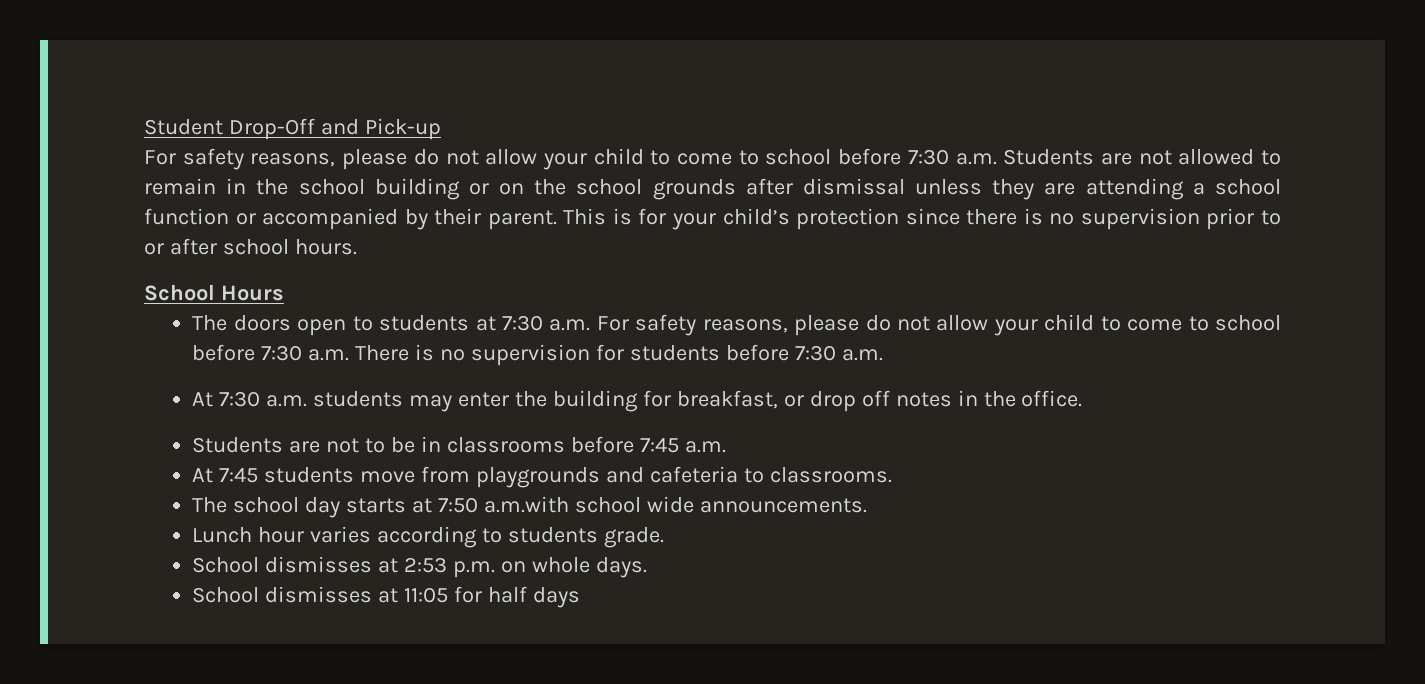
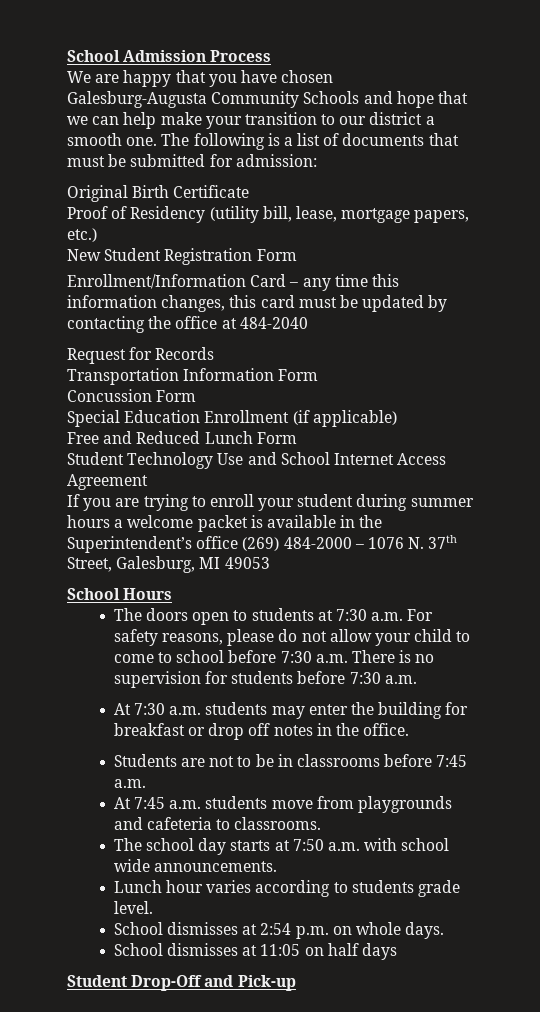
- Student Drop-Off and Pick-up
- For safety reasons, please do not allow your child to come to school before 7:30 a.m. Students are not allowed to remain in the school building or on the school grounds after dismissal unless they are attending a school function or accompanied by their parent. This is for your child’s protection since there is no supervision prior to or after school hours.
+ School Admission Process
+ We are happy that you have chosen Galesburg-Augusta Community Schools and hope that we can help make your transition to our district a smooth one. The following is a list of documents that must be submitted for admission:
+ Original Birth Certificate
+ Proof of Residency (utility bill, lease, mortgage papers, etc.)
+ New Student Registration Form
+ Enrollment/Information Card – any time this information changes, this card must be updated by contacting the office at 484-2040
+ Request for Records
+ Transportation Information Form
+ Concussion Form
+ Special Education Enrollment (if applicable)
+ Free and Reduced Lunch Form
+ Student Technology Use and School Internet Access Agreement
+ If you are trying to enroll your student during summer hours a welcome packet is available in the Superintendent’s office (269) 484-2000 – 1076 N. 37th Street, Galesburg, MI 49053
- At 7:30 a.m. students may enter the building for breakfast, or drop off notes in the office.
+ At 7:30 a.m. students may enter the building for breakfast or drop off notes in the office.
- At 7:45 students move from playgrounds and cafeteria to classrooms.
+ At 7:45 a.m. students move from playgrounds and cafeteria to classrooms.
- The school day starts at 7:50 a.m.with school wide announcements.
+ The school day starts at 7:50 a.m. with school wide announcements.
- Lunch hour varies according to students grade.
- School dismisses at 2:53 p.m. on whole days.
+ Lunch hour varies according to students grade level.
+ School dismisses at 2:54 p.m. on whole days.
- School dismisses at 11:05 for half days
+ School dismisses at 11:05 on half days
+ Student Drop-Off and Pick-up

